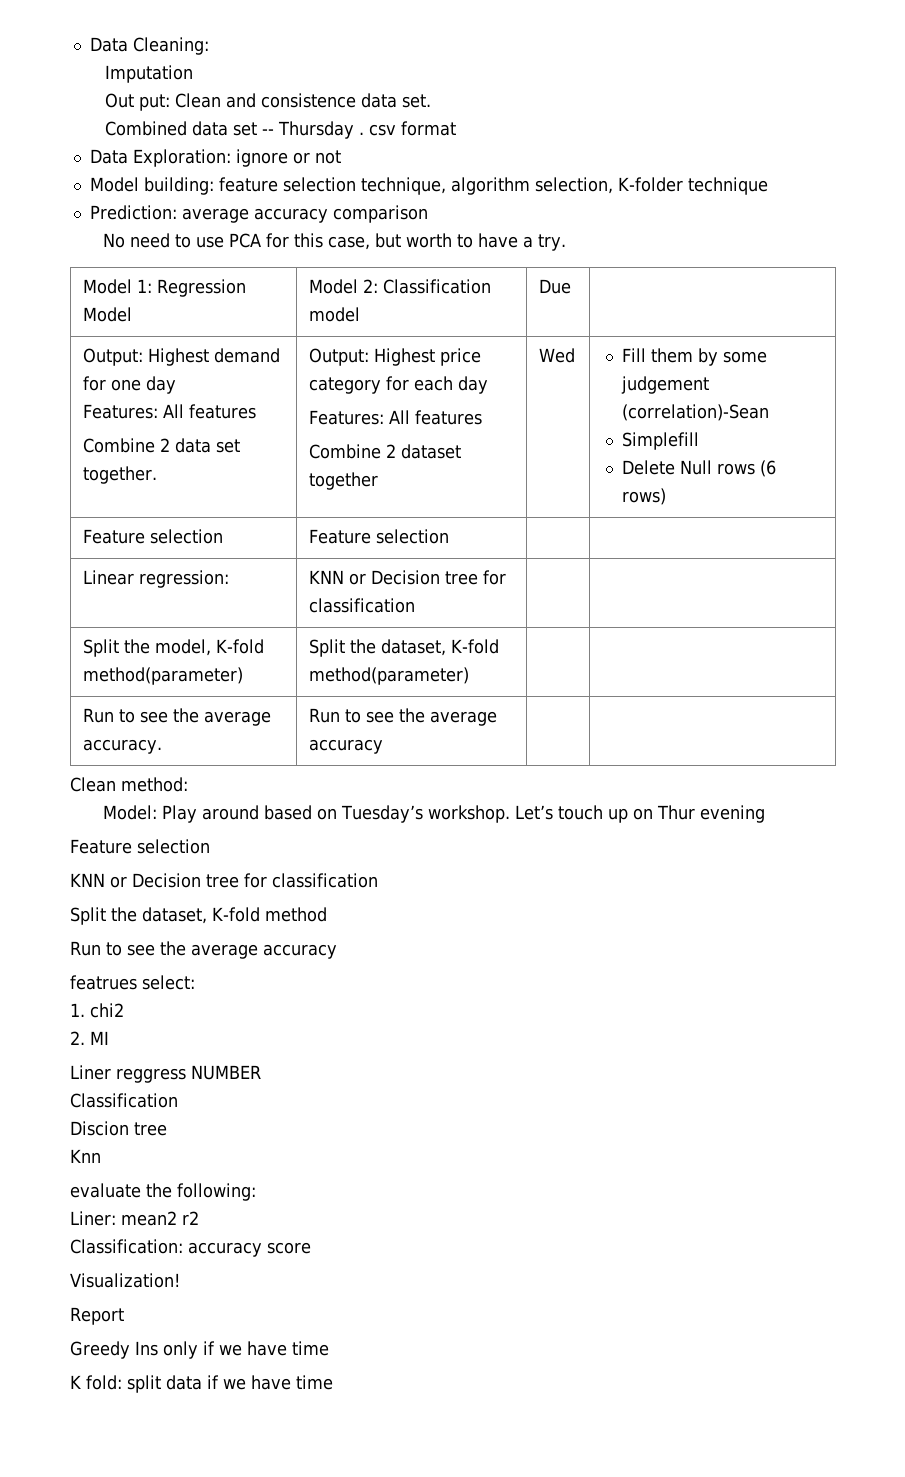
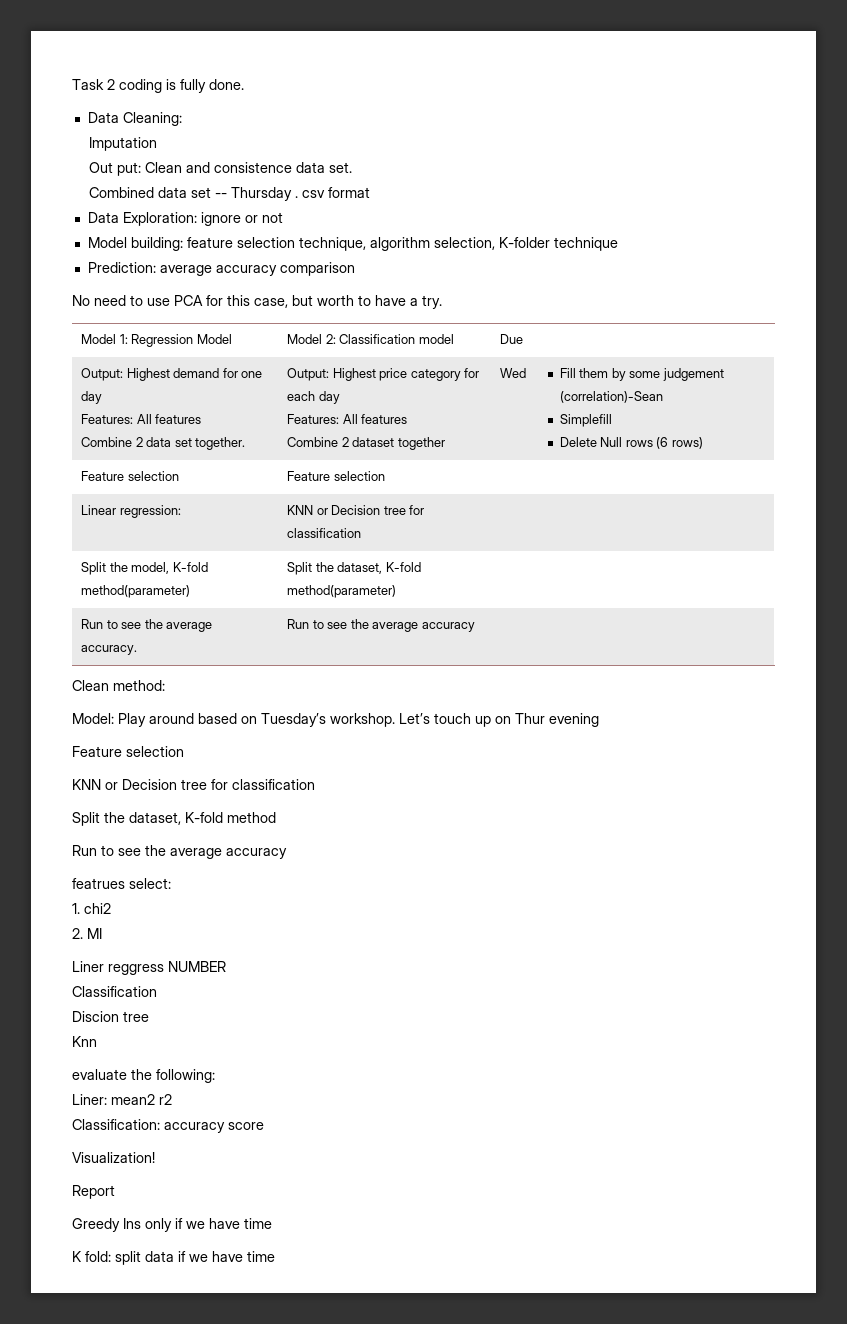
+ Task 2 coding is fully done.

